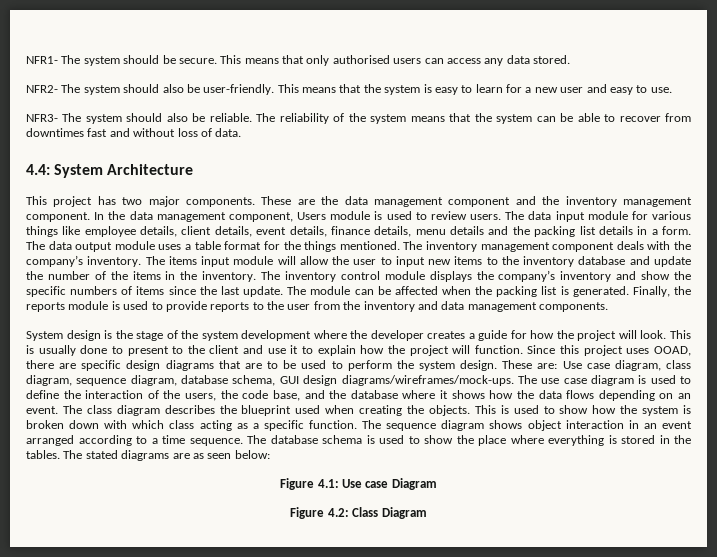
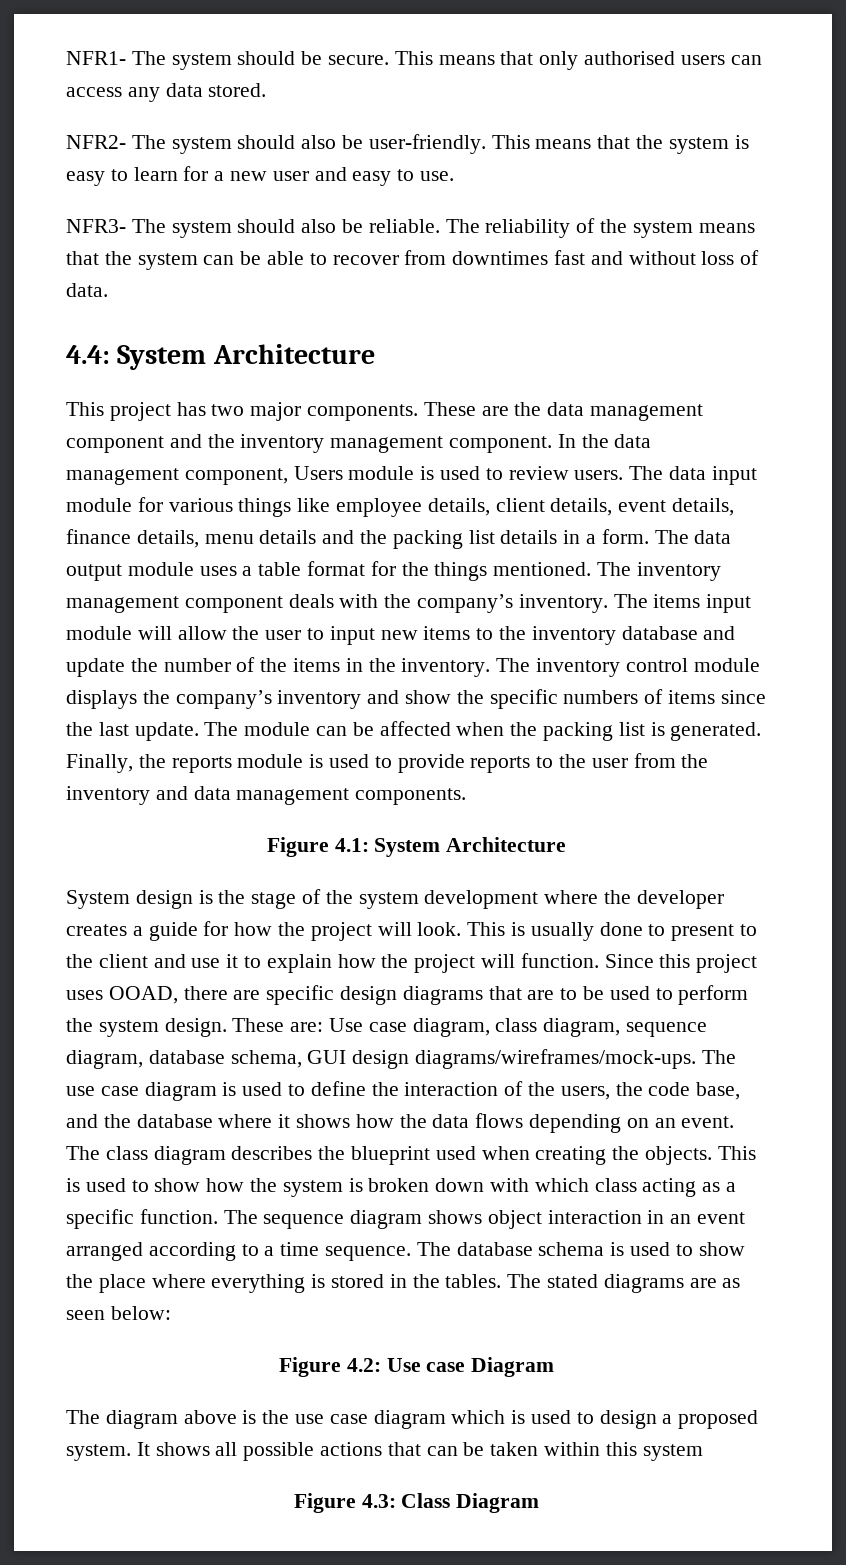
+ Figure 4.1: System Architecture
- Figure 4.1: Use case Diagram
+ Figure 4.2: Use case Diagram
- Figure 4.2: Class Diagram
+ The diagram above is the use case diagram which is used to design a proposed system. It shows all possible actions that can be taken within this system
+ Figure 4.3: Class Diagram

